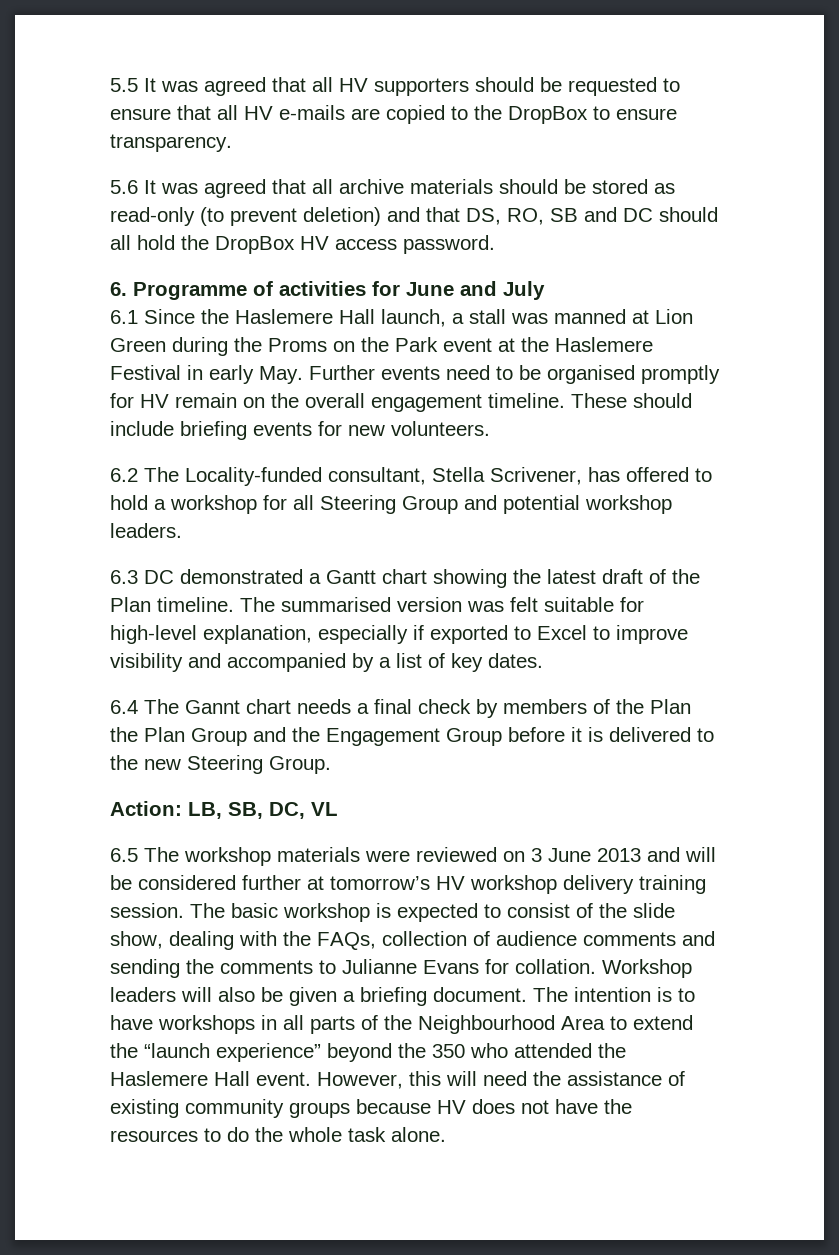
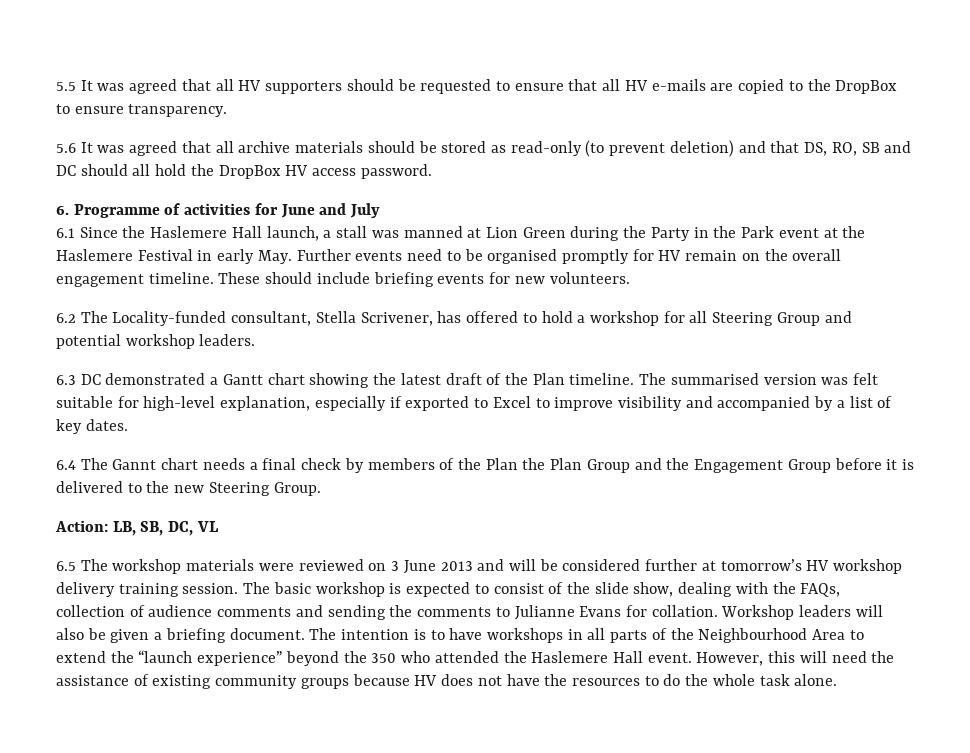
- 6.1 Since the Haslemere Hall launch, a stall was manned at Lion Green during the Proms on the Park event at the Haslemere Festival in early May. Further events need to be organised promptly for HV remain on the overall engagement timeline.
+ 6.1 Since the Haslemere Hall launch, a stall was manned at Lion Green during the Party in the Park event at the Haslemere Festival in early May. Further events need to be organised promptly for HV remain on the overall engagement timeline.

